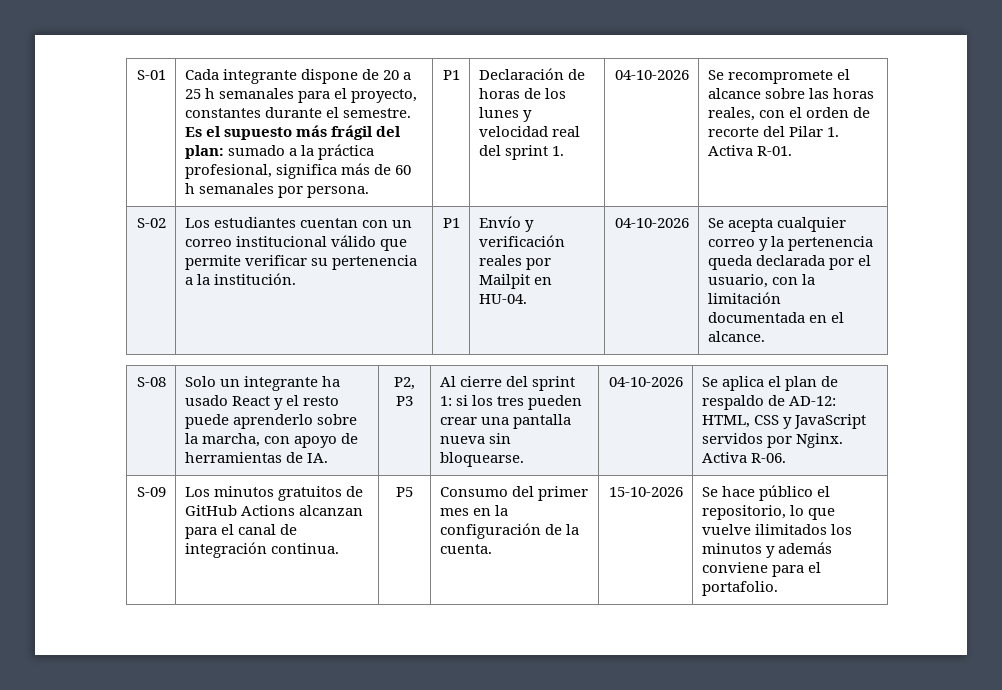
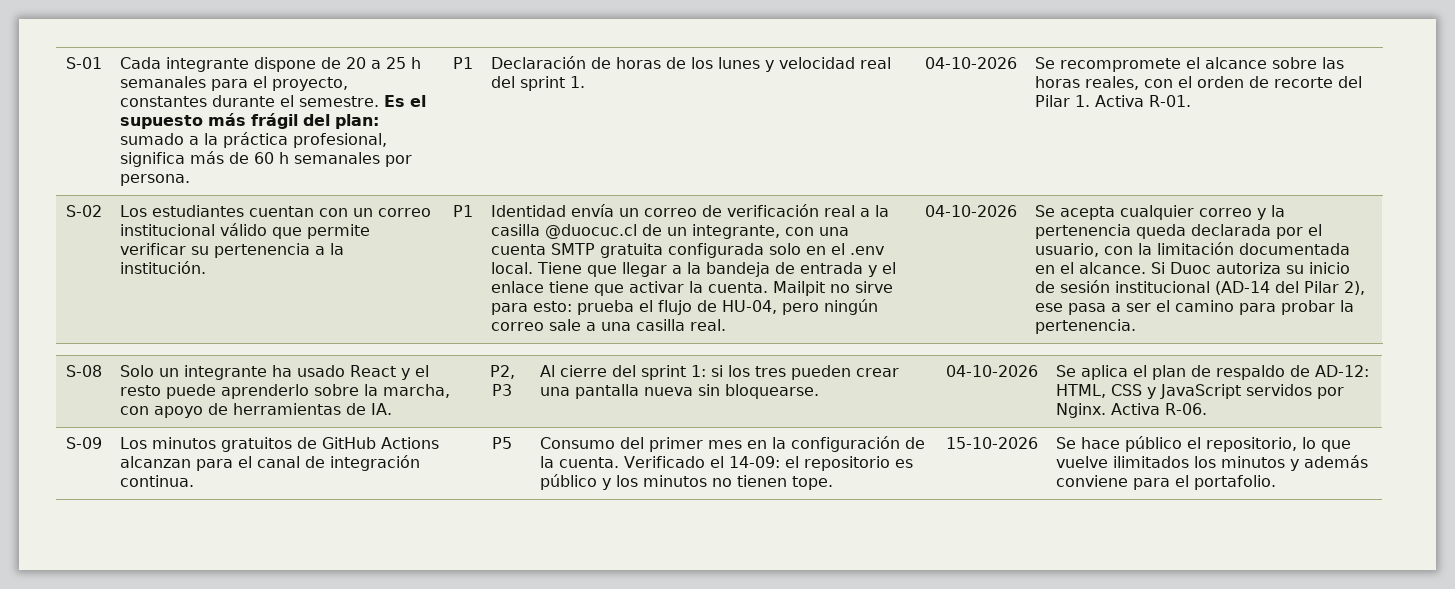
- Envío y verificación reales por Mailpit en HU-04.
+ Identidad envía un correo de verificación real a la casilla @duocuc.cl de un integrante, con una cuenta SMTP gratuita configurada solo en el .env local. Tiene que llegar a la bandeja de entrada y el enlace tiene que activar la cuenta. Mailpit no sirve para esto: prueba el flujo de HU-04, pero ningún correo sale a una casilla real.
+ Si Duoc autoriza su inicio de sesión institucional (AD-14 del Pilar 2), ese pasa a ser el camino para probar la pertenencia.
+ Verificado el 14-09: el repositorio es público y los minutos no tienen tope.

